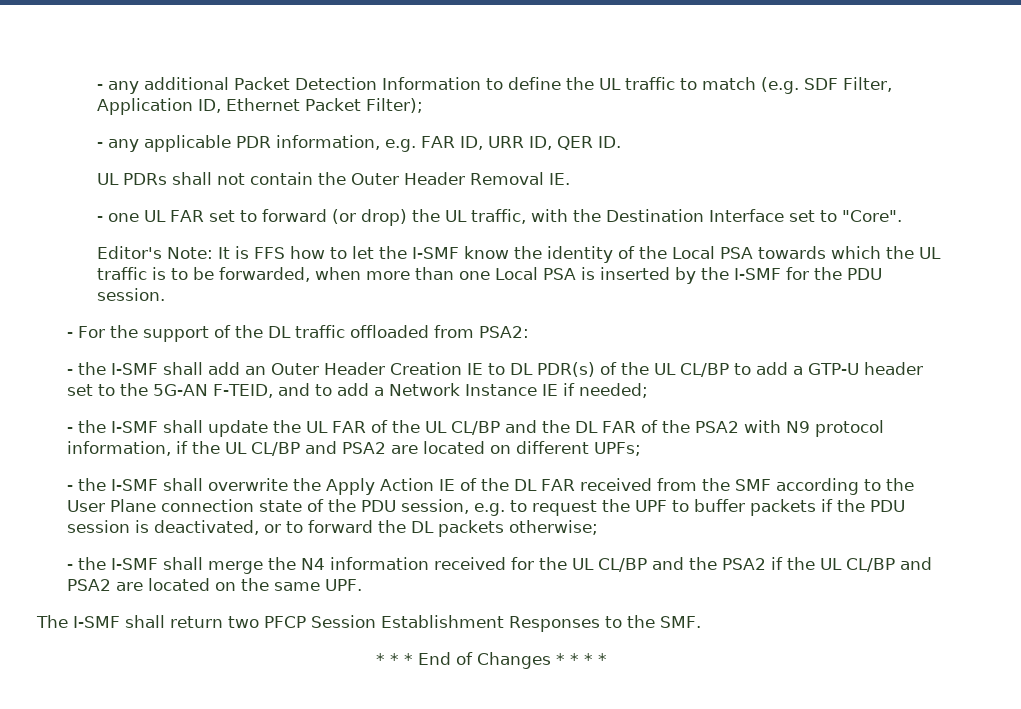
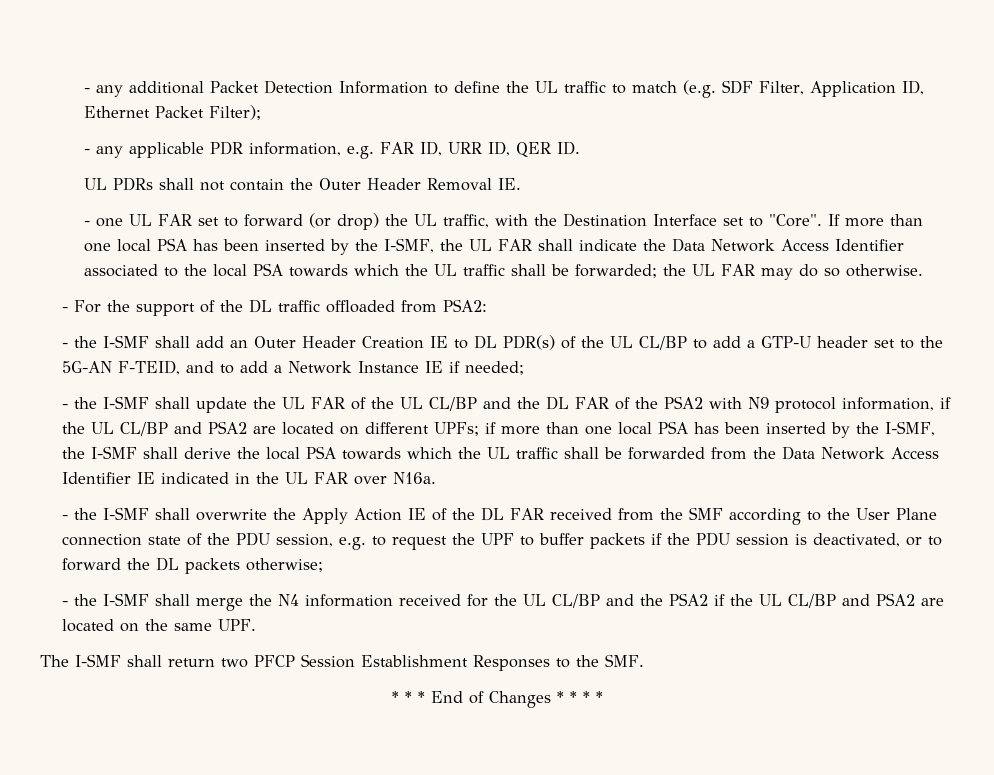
- - one UL FAR set to forward (or drop) the UL traffic, with the Destination Interface set to "Core".
- Editor's Note: It is FFS how to let the I-SMF know the identity of the Local PSA towards which the UL traffic is to be forwarded, when more than one Local PSA is inserted by the I-SMF for the PDU session.
+ - one UL FAR set to forward (or drop) the UL traffic, with the Destination Interface set to "Core". If more than one local PSA has been inserted by the I-SMF, the UL FAR shall indicate the Data Network Access Identifier associated to the local PSA towards which the UL traffic shall be forwarded; the UL FAR may do so otherwise.
- - the I-SMF shall update the UL FAR of the UL CL/BP and the DL FAR of the PSA2 with N9 protocol information, if the UL CL/BP and PSA2 are located on different UPFs;
+ - the I-SMF shall update the UL FAR of the UL CL/BP and the DL FAR of the PSA2 with N9 protocol information, if the UL CL/BP and PSA2 are located on different UPFs; if more than one local PSA has been inserted by the I-SMF, the I-SMF shall derive the local PSA towards which the UL traffic shall be forwarded from the Data Network Access Identifier IE indicated in the UL FAR over N16a.

